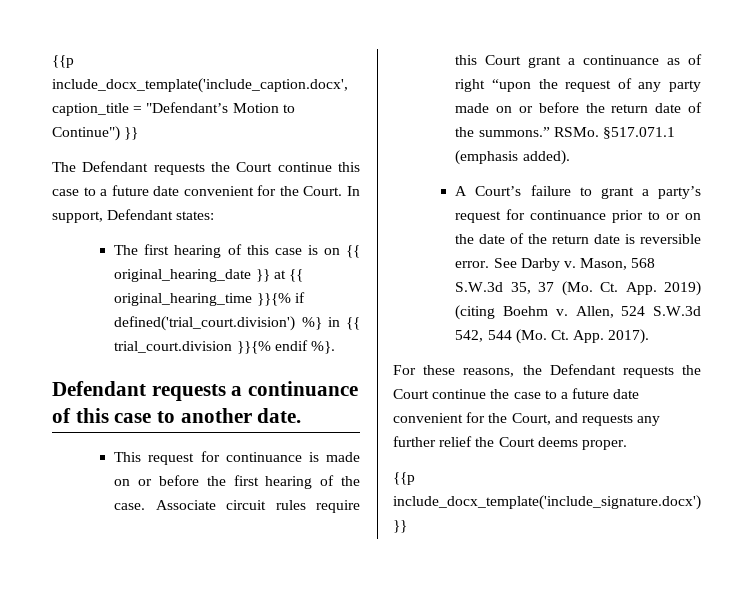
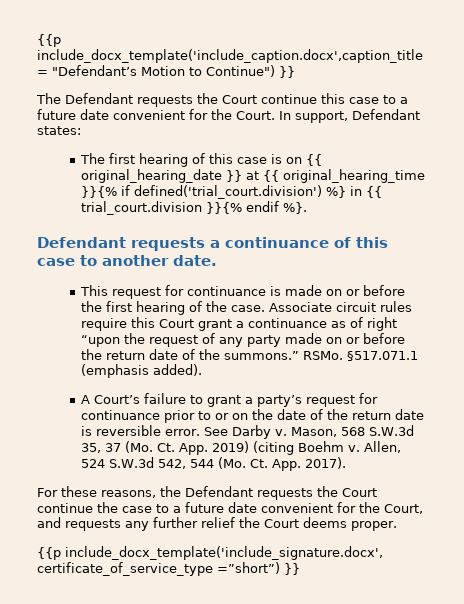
- {{p include_docx_template('include_signature.docx') }}
+ {{p include_docx_template('include_signature.docx', certificate_of_service_type =”short”) }}

